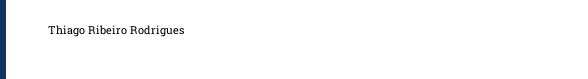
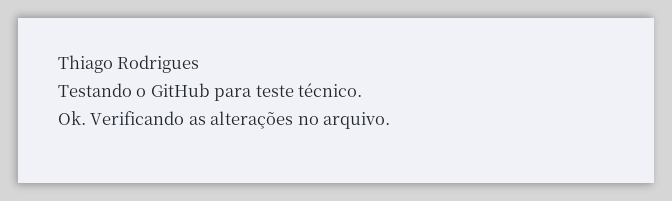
- Thiago Ribeiro Rodrigues
+ Thiago Rodrigues
+ Testando o GitHub para teste técnico.
+ Ok. Verificando as alterações no arquivo.

